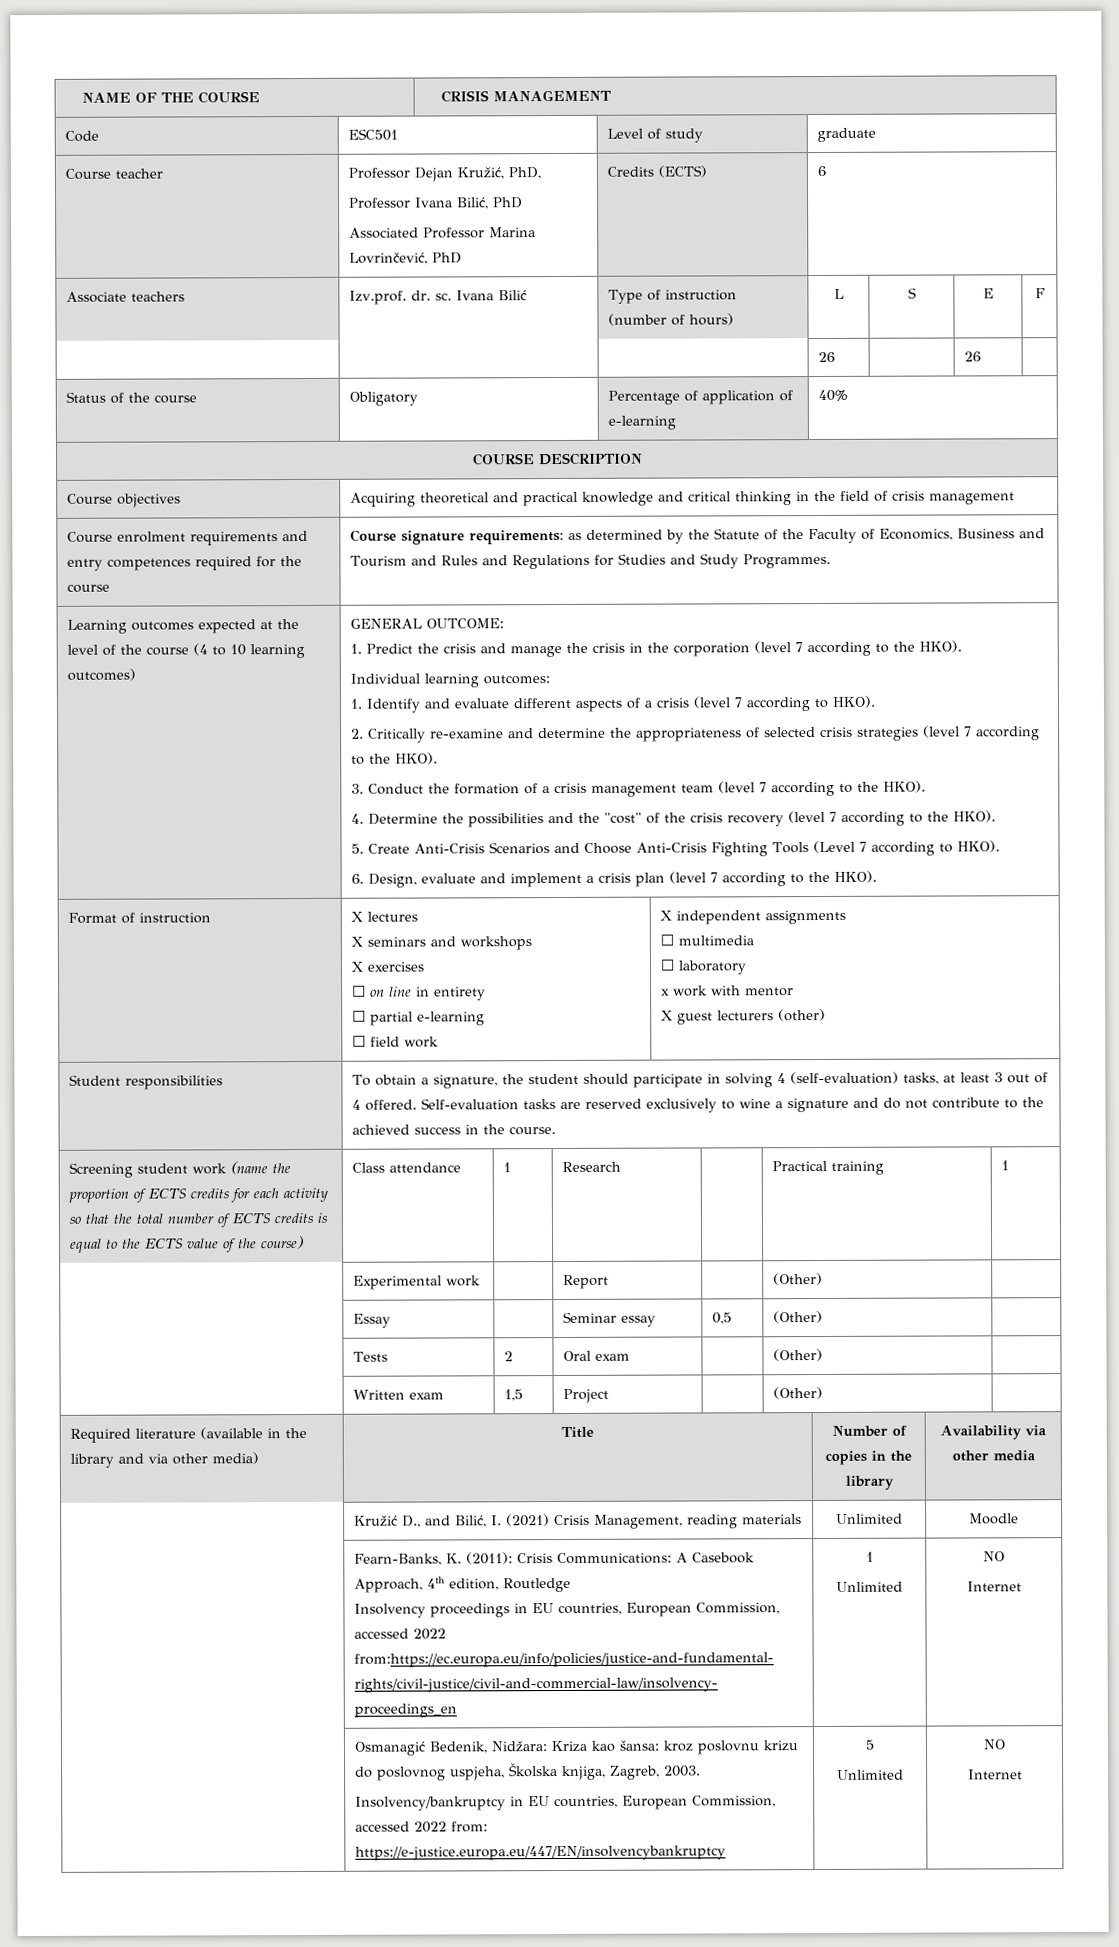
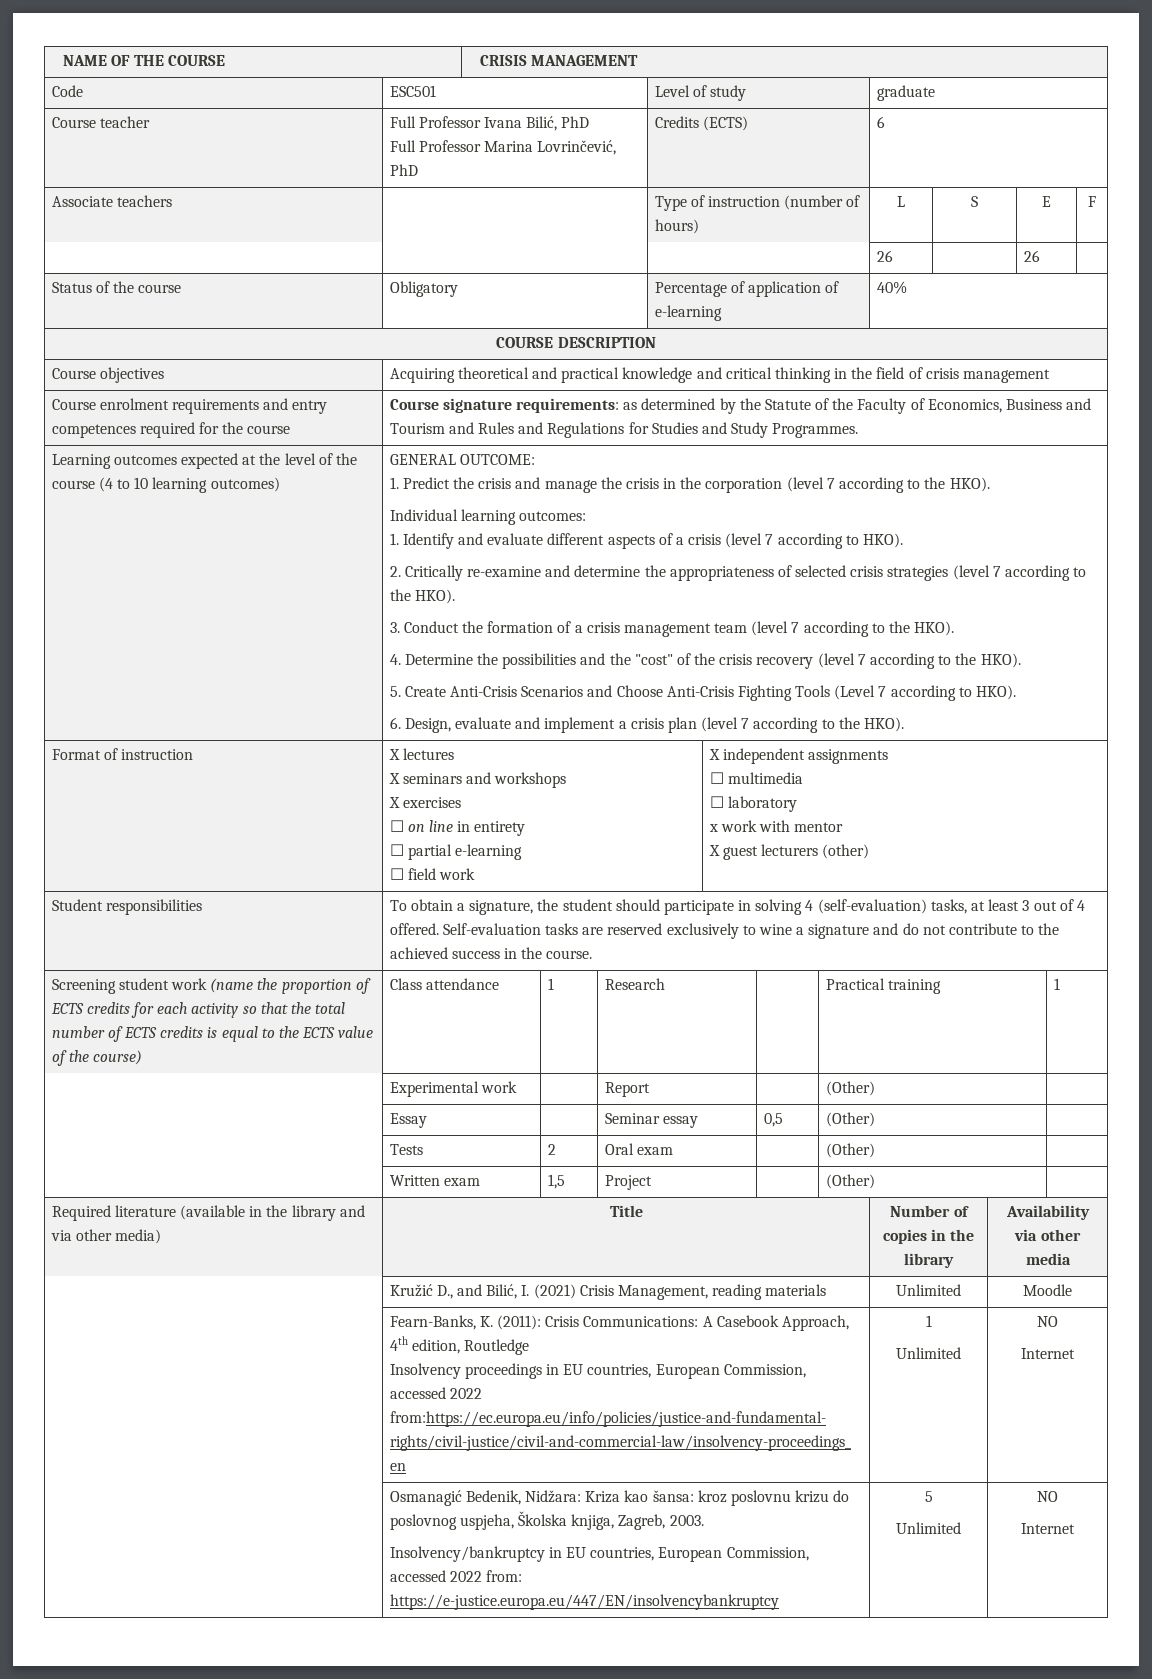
- Course teacher | Professor Dejan Kružić, PhD,
- Professor Ivana Bilić, PhD
- Associated Professor Marina Lovrinčević, PhD | Credits (ECTS) | 6
+ Course teacher | Full Professor Ivana Bilić, PhD
+ Full Professor Marina Lovrinčević, PhD | Credits (ECTS) | 6
- Associate teachers | Izv.prof. dr. sc. Ivana Bilić | Type of instruction (number of hours) | L | S | E | F
+ Associate teachers | | Type of instruction (number of hours) | L | S | E | F

